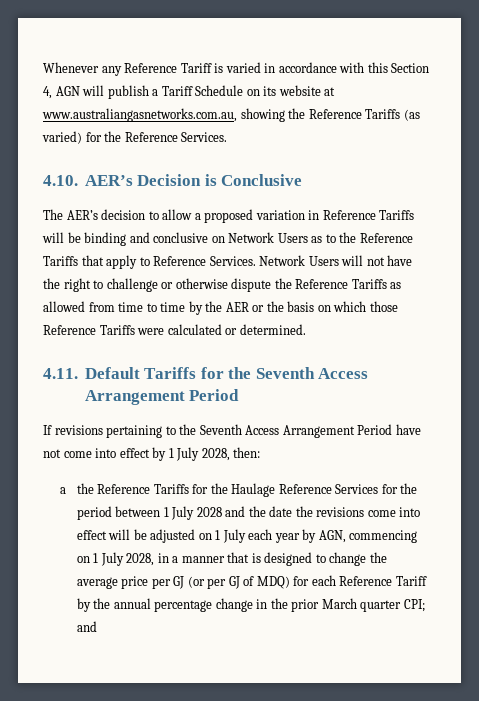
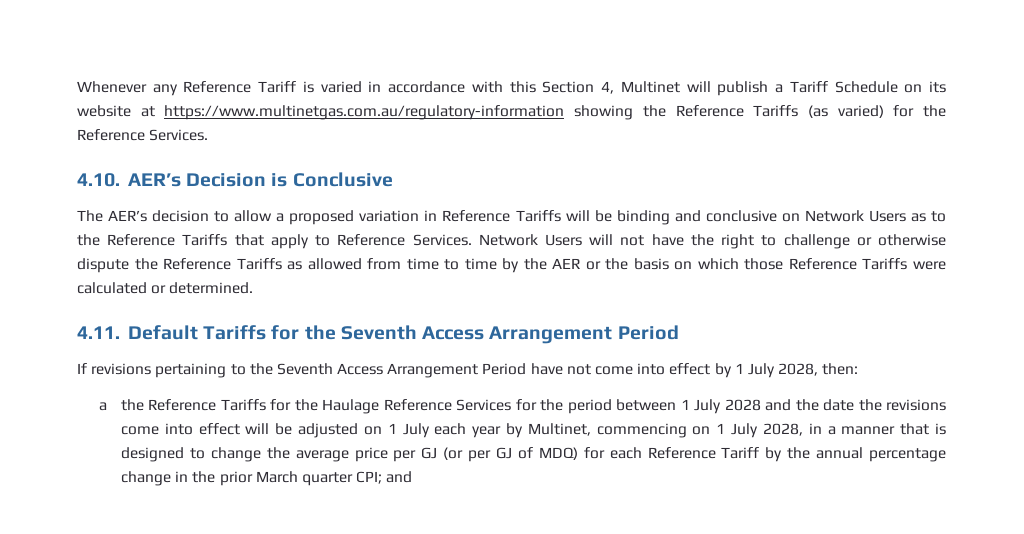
- Whenever any Reference Tariff is varied in accordance with this Section 4, AGN will publish a Tariff Schedule on its website at www.australiangasnetworks.com.au, showing the Reference Tariffs (as varied) for the Reference Services.
+ Whenever any Reference Tariff is varied in accordance with this Section 4, Multinet will publish a Tariff Schedule on its website at https://www.multinetgas.com.au/regulatory-information showing the Reference Tariffs (as varied) for the Reference Services.
- a the Reference Tariffs for the Haulage Reference Services for the period between 1 July 2028 and the date the revisions come into effect will be adjusted on 1 July each year by AGN, commencing on 1 July 2028, in a manner that is designed to change the average price per GJ (or per GJ of MDQ) for each Reference Tariff by the annual percentage change in the prior March quarter CPI;
+ a the Reference Tariffs for the Haulage Reference Services for the period between 1 July 2028 and the date the revisions come into effect will be adjusted on 1 July each year by Multinet, commencing on 1 July 2028, in a manner that is designed to change the average price per GJ (or per GJ of MDQ) for each Reference Tariff by the annual percentage change in the prior March quarter CPI;

